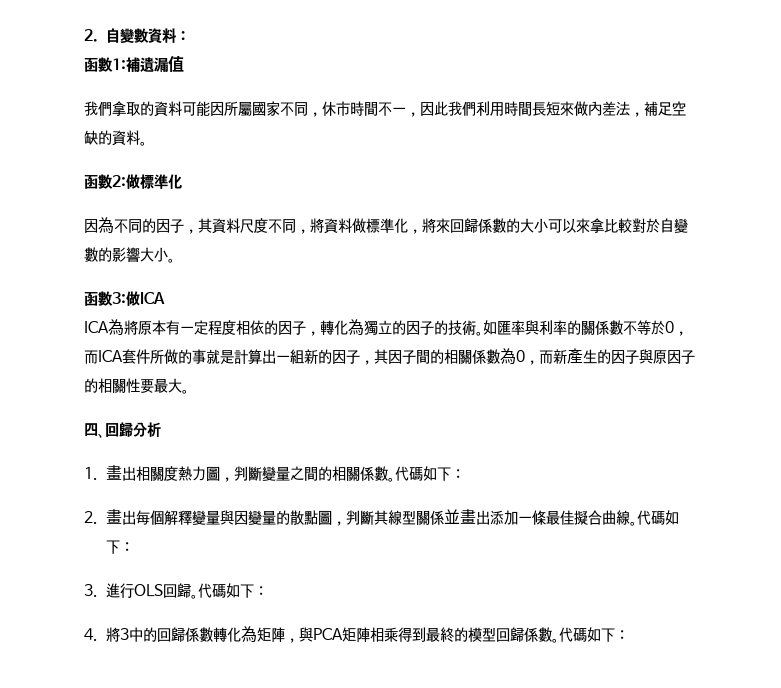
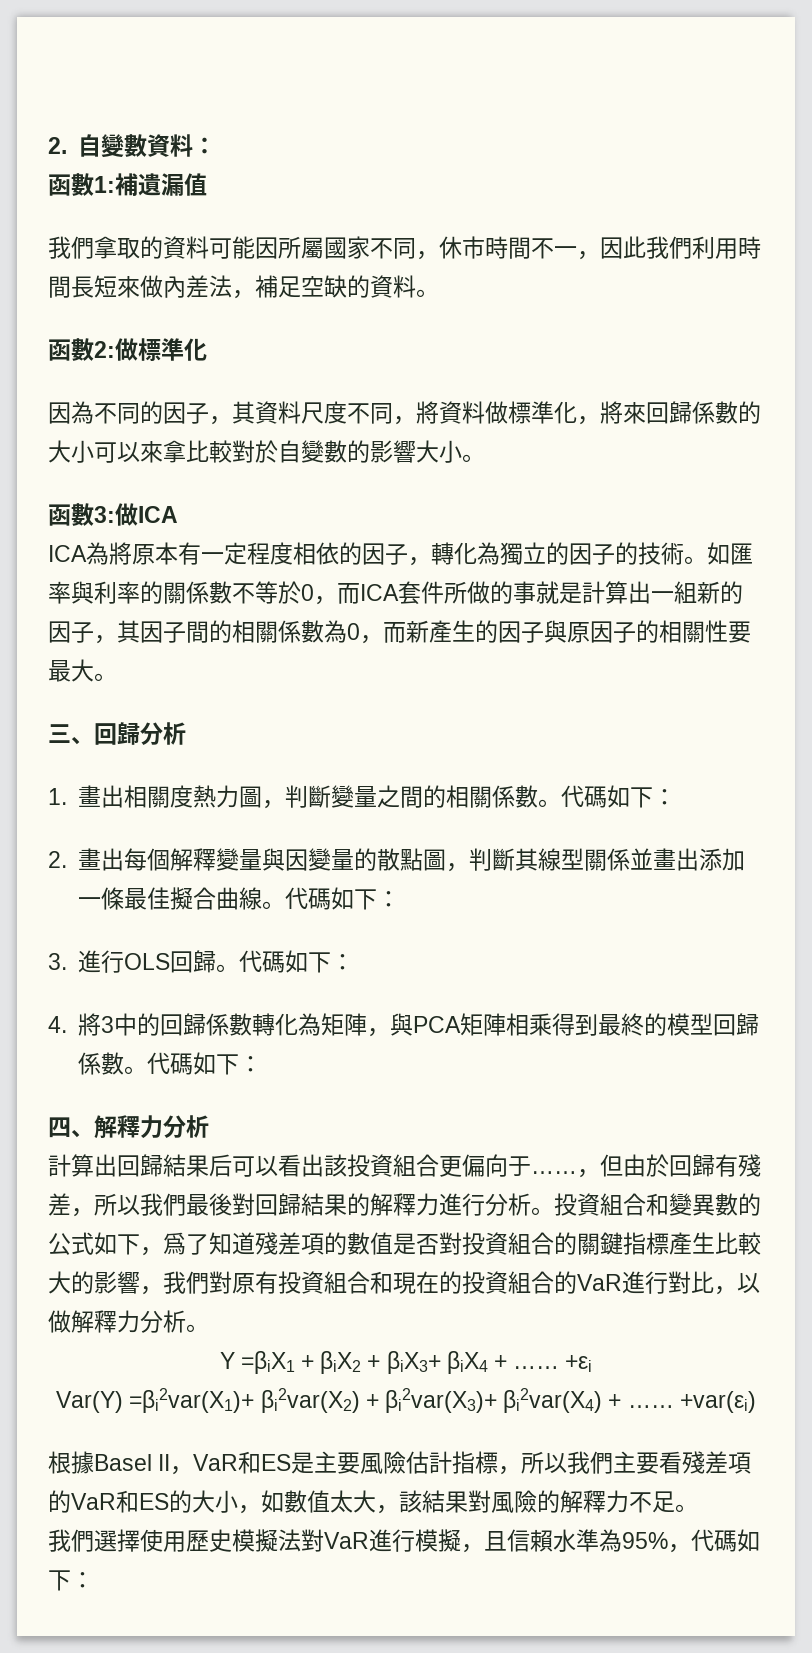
- 四、回歸分析
+ 三、回歸分析
+ 四、解釋力分析
+ 計算出回歸結果后可以看出該投資組合更偏向于……，但由於回歸有殘差，所以我們最後對回歸結果的解釋力進行分析。投資組合和變異數的公式如下，爲了知道殘差項的數值是否對投資組合的關鍵指標產生比較大的影響，我們對原有投資組合和現在的投資組合的VaR進行對比，以做解釋力分析。
+ Y =βiX1 + βiX2 + βiX3+ βiX4 + …… +εi
+ Var(Y) =βi2var(X1)+ βi2var(X2) + βi2var(X3)+ βi2var(X4) + …… +var(εi)
+ 根據Basel II，VaR和ES是主要風險估計指標，所以我們主要看殘差項的VaR和ES的大小，如數值太大，該結果對風險的解釋力不足。
+ 我們選擇使用歷史模擬法對VaR進行模擬，且信賴水準為95%，代碼如下：

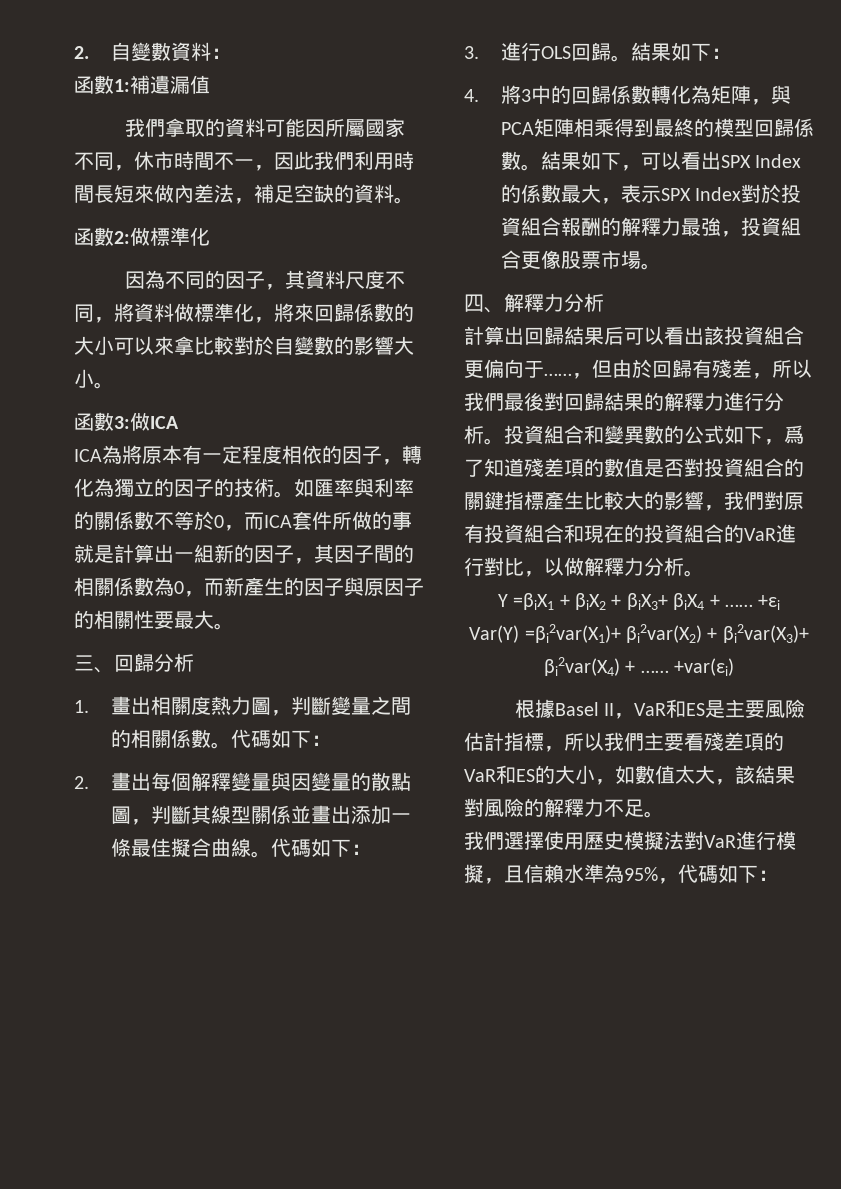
- 3.進行OLS回歸。代碼如下：
+ 3.進行OLS回歸。結果如下：
- 4.將3中的回歸係數轉化為矩陣，與PCA矩陣相乘得到最終的模型回歸係數。代碼如下：
+ 4.將3中的回歸係數轉化為矩陣，與PCA矩陣相乘得到最終的模型回歸係數。結果如下，可以看出SPX Index的係數最大，表示SPX Index對於投資組合報酬的解釋力最強，投資組合更像股票市場。

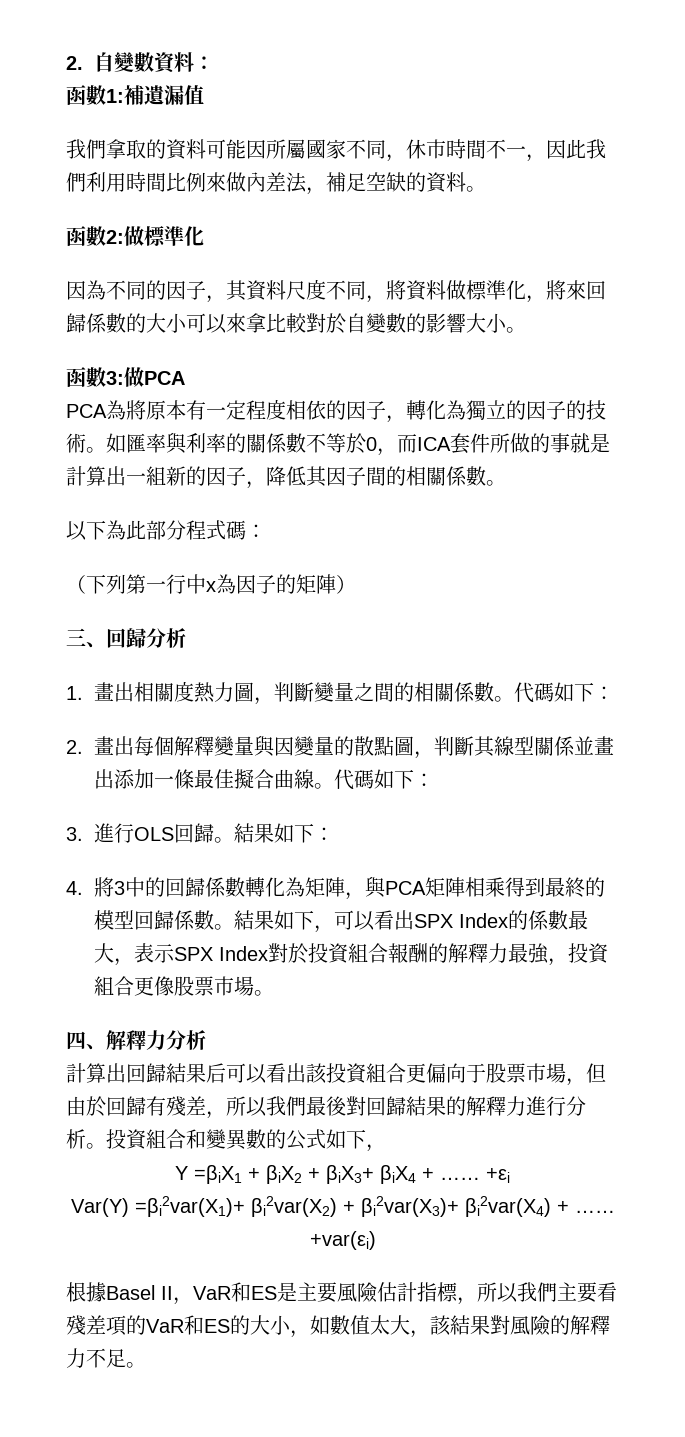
- 我們拿取的資料可能因所屬國家不同，休市時間不一，因此我們利用時間長短來做內差法，補足空缺的資料。
+ 我們拿取的資料可能因所屬國家不同，休市時間不一，因此我們利用時間比例來做內差法，補足空缺的資料。
- 函數3:做ICA
- ICA為將原本有一定程度相依的因子，轉化為獨立的因子的技術。
+ 函數3:做PCA
+ PCA為將原本有一定程度相依的因子，轉化為獨立的因子的技術。
- 如匯率與利率的關係數不等於0，而ICA套件所做的事就是計算出一組新的因子，其因子間的相關係數為0，而新產生的因子與原因子的相關性要最大。
+ 如匯率與利率的關係數不等於0，而ICA套件所做的事就是計算出一組新的因子，降低其因子間的相關係數。
+ 以下為此部分程式碼：
+ （下列第一行中x為因子的矩陣）
- 計算出回歸結果后可以看出該投資組合更偏向于……，但由於回歸有殘差，所以我們最後對回歸結果的解釋力進行分析。
+ 計算出回歸結果后可以看出該投資組合更偏向于股票市場，但由於回歸有殘差，所以我們最後對回歸結果的解釋力進行分析。
- 投資組合和變異數的公式如下，爲了知道殘差項的數值是否對投資組合的關鍵指標產生比較大的影響，我們對原有投資組合和現在的投資組合的VaR進行對比，以做解釋力分析。
+ 投資組合和變異數的公式如下，
- 我們選擇使用歷史模擬法對VaR進行模擬，且信賴水準為95%，代碼如下：

